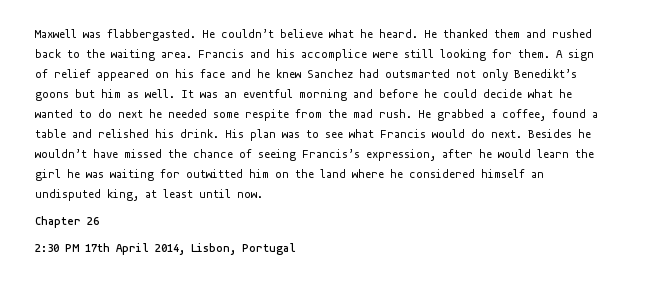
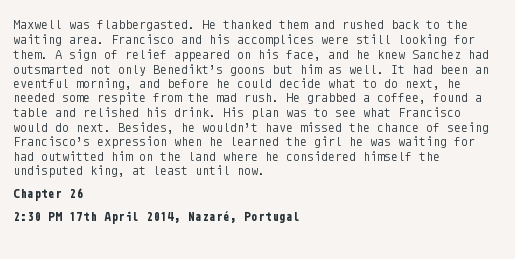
- He couldn’t believe what he heard. He thanked them and rushed back to the waiting area.
+ He thanked them and rushed back to the waiting area.
- Francis and his accomplice were still looking for them.
+ Francisco and his accomplices were still looking for them.
- A sign of relief appeared on his face and he knew Sanchez had outsmarted not only Benedikt’s goons but him as well.
+ A sign of relief appeared on his face, and he knew Sanchez had outsmarted not only Benedikt’s goons but him as well.
- It was an eventful morning and before he could decide what he wanted to do next he needed some respite from the mad rush.
+ It had been an eventful morning, and before he could decide what to do next, he needed some respite from the mad rush.
- His plan was to see what Francis would do next.
+ His plan was to see what Francisco would do next.
- Besides he wouldn’t have missed the chance of seeing Francis’s expression, after he would learn the girl he was waiting for outwitted him on the land where he considered himself an undisputed king, at least until now.
+ Besides, he wouldn’t have missed the chance of seeing Francisco’s expression when he learned the girl he was waiting for had outwitted him on the land where he considered himself the undisputed king, at least until now.
- 2:30 PM 17th April 2014, Lisbon, Portugal
+ 2:30 PM 17th April 2014, Nazaré, Portugal

